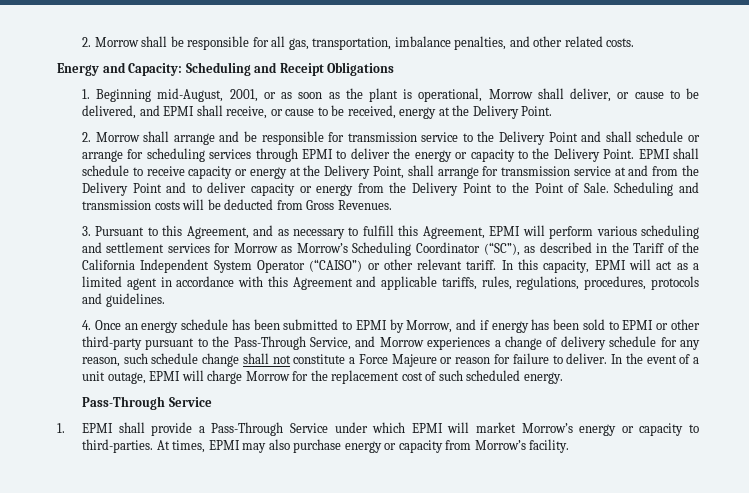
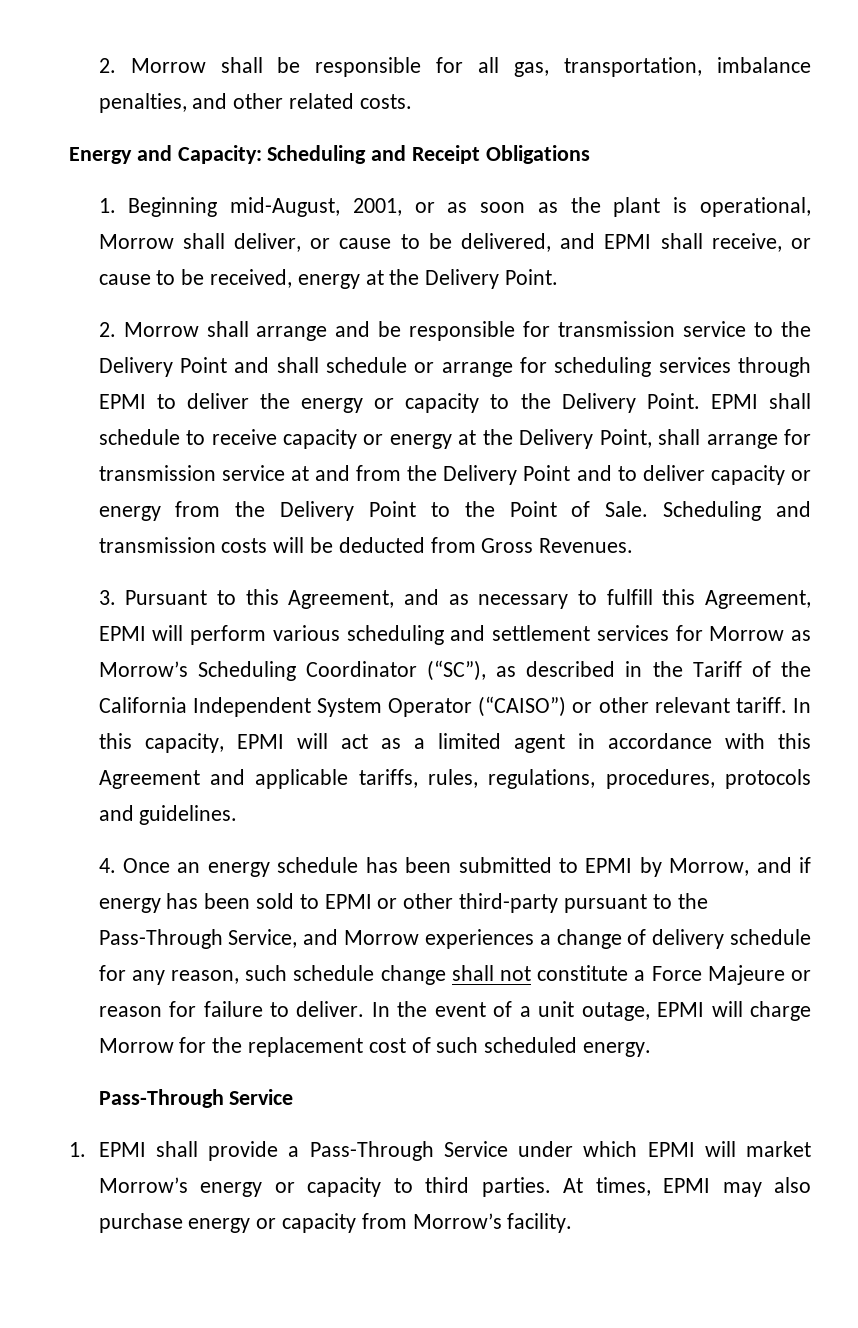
- 1. EPMI shall provide a Pass-Through Service under which EPMI will market Morrow’s energy or capacity to third-parties.
+ 1. EPMI shall provide a Pass-Through Service under which EPMI will market Morrow’s energy or capacity to third parties.

